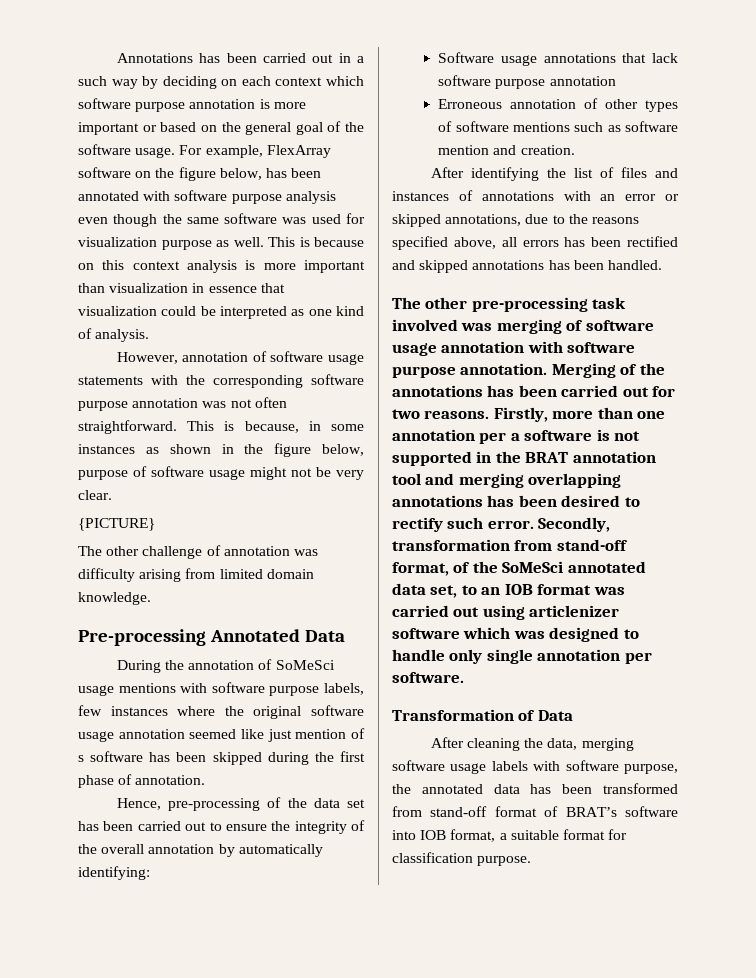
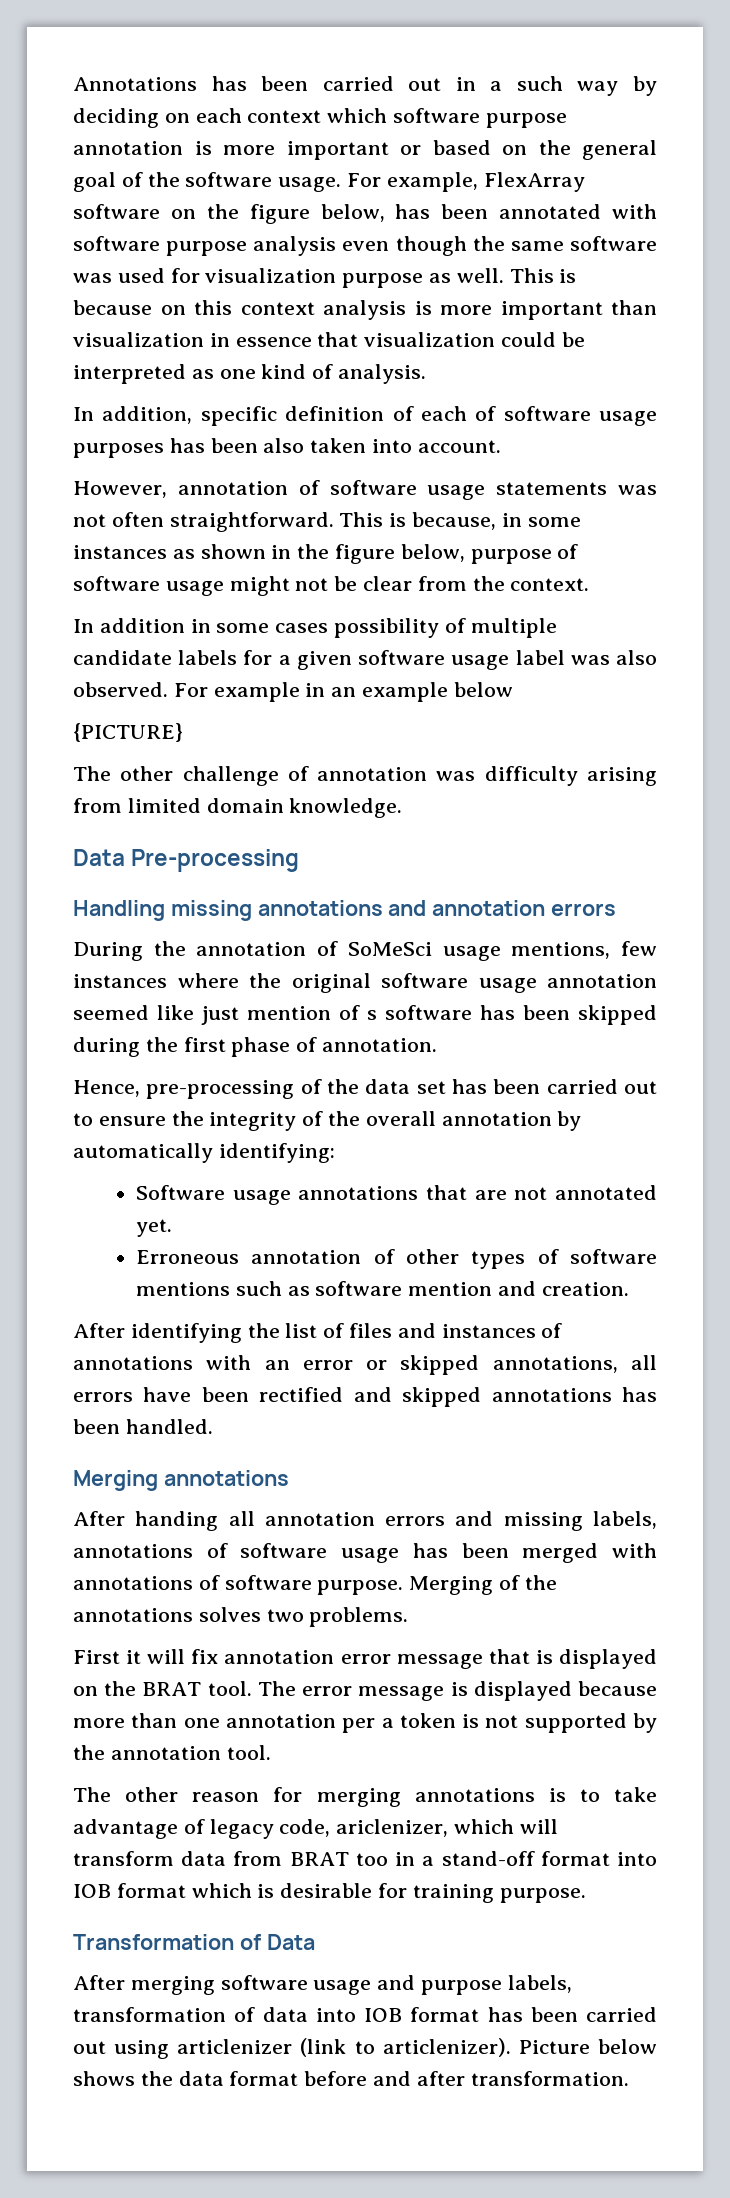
+ In addition, specific definition of each of software usage purposes has been also taken into account.
- However, annotation of software usage statements with the corresponding software purpose annotation was not often straightforward.
+ However, annotation of software usage statements was not often straightforward.
- This is because, in some instances as shown in the figure below, purpose of software usage might not be very clear.
+ This is because, in some instances as shown in the figure below, purpose of software usage might not be clear from the context.
+ In addition in some cases possibility of multiple candidate labels for a given software usage label was also observed. For example in an example below
- Pre-processing Annotated Data
+ Data Pre-processing
+ Handling missing annotations and annotation errors
- During the annotation of SoMeSci usage mentions with software purpose labels, few instances where the original software usage annotation seemed like just mention of s software has been skipped during the first phase of annotation.
+ During the annotation of SoMeSci usage mentions, few instances where the original software usage annotation seemed like just mention of s software has been skipped during the first phase of annotation.
- Software usage annotations that lack software purpose annotation
+ Software usage annotations that are not annotated yet.
- After identifying the list of files and instances of annotations with an error or skipped annotations, due to the reasons specified above, all errors has been rectified and skipped annotations has been handled.
+ After identifying the list of files and instances of annotations with an error or skipped annotations, all errors have been rectified and skipped annotations has been handled.
- The other pre-processing task involved was merging of software usage annotation with software purpose annotation. Merging of the annotations has been carried out for two reasons. Firstly, more than one annotation per a software is not supported in the BRAT annotation tool and merging overlapping annotations has been desired to rectify such error. Secondly, transformation from stand-off format, of the SoMeSci annotated data set, to an IOB format was carried out using articlenizer software which was designed to handle only single annotation per software.
+ Merging annotations
+ After handing all annotation errors and missing labels, annotations of software usage has been merged with annotations of software purpose. Merging of the annotations solves two problems.
+ First it will fix annotation error message that is displayed on the BRAT tool. The error message is displayed because more than one annotation per a token is not supported by the annotation tool.
+ The other reason for merging annotations is to take advantage of legacy code, ariclenizer, which will transform data from BRAT too in a stand-off format into IOB format which is desirable for training purpose.
  Transformation of Data
- After cleaning the data, merging software usage labels with software purpose, the annotated data has been transformed from stand-off format of BRAT’s software into IOB format, a suitable format for classification purpose.
+ After merging software usage and purpose labels, transformation of data into IOB format has been carried out using articlenizer (link to articlenizer). Picture below shows the data format before and after transformation.

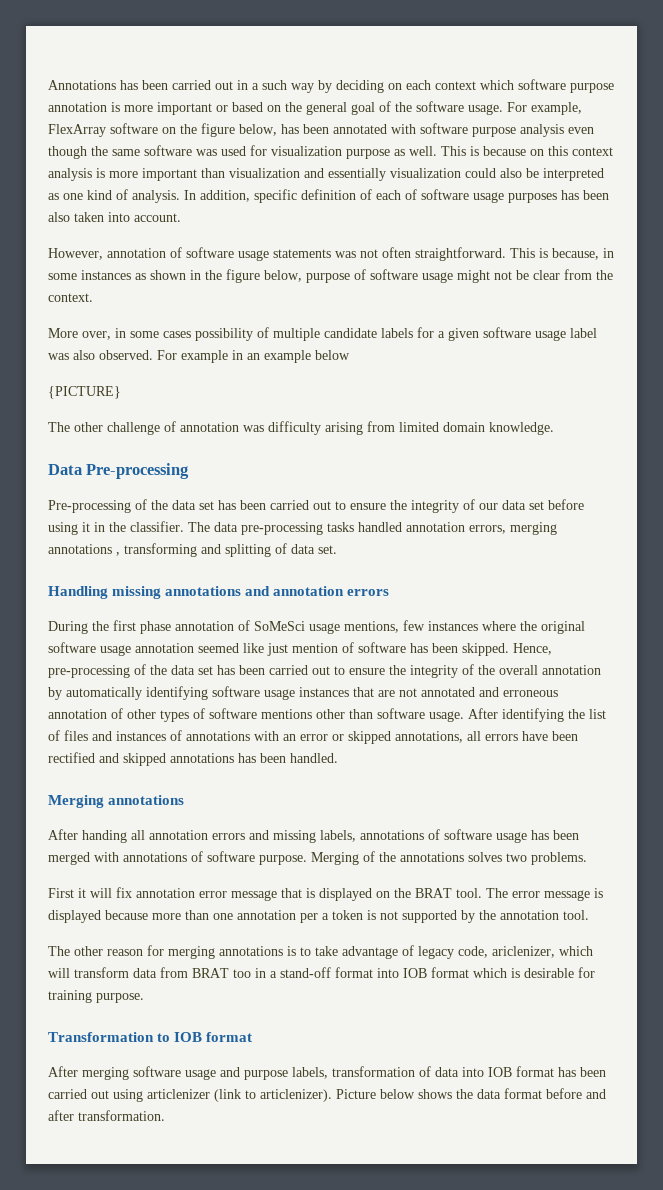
- This is because on this context analysis is more important than visualization in essence that visualization could be interpreted as one kind of analysis.
- In addition, specific definition of each of software usage purposes has been also taken into account.
+ This is because on this context analysis is more important than visualization and essentially visualization could also be interpreted as one kind of analysis. In addition, specific definition of each of software usage purposes has been also taken into account.
- In addition in some cases possibility of multiple candidate labels for a given software usage label was also observed.
+ More over, in some cases possibility of multiple candidate labels for a given software usage label was also observed.
+ Pre-processing of the data set has been carried out to ensure the integrity of our data set before using it in the classifier. The data pre-processing tasks handled annotation errors, merging annotations , transforming and splitting of data set.
- During the annotation of SoMeSci usage mentions, few instances where the original software usage annotation seemed like just mention of s software has been skipped during the first phase of annotation.
- Hence, pre-processing of the data set has been carried out to ensure the integrity of the overall annotation by automatically identifying:
- Software usage annotations that are not annotated yet.
- Erroneous annotation of other types of software mentions such as software mention and creation.
- After identifying the list of files and instances of annotations with an error or skipped annotations, all errors have been rectified and skipped annotations has been handled.
+ During the first phase annotation of SoMeSci usage mentions, few instances where the original software usage annotation seemed like just mention of software has been skipped. Hence, pre-processing of the data set has been carried out to ensure the integrity of the overall annotation by automatically identifying software usage instances that are not annotated and erroneous annotation of other types of software mentions other than software usage. After identifying the list of files and instances of annotations with an error or skipped annotations, all errors have been rectified and skipped annotations has been handled.
- Transformation of Data
+ Transformation to IOB format

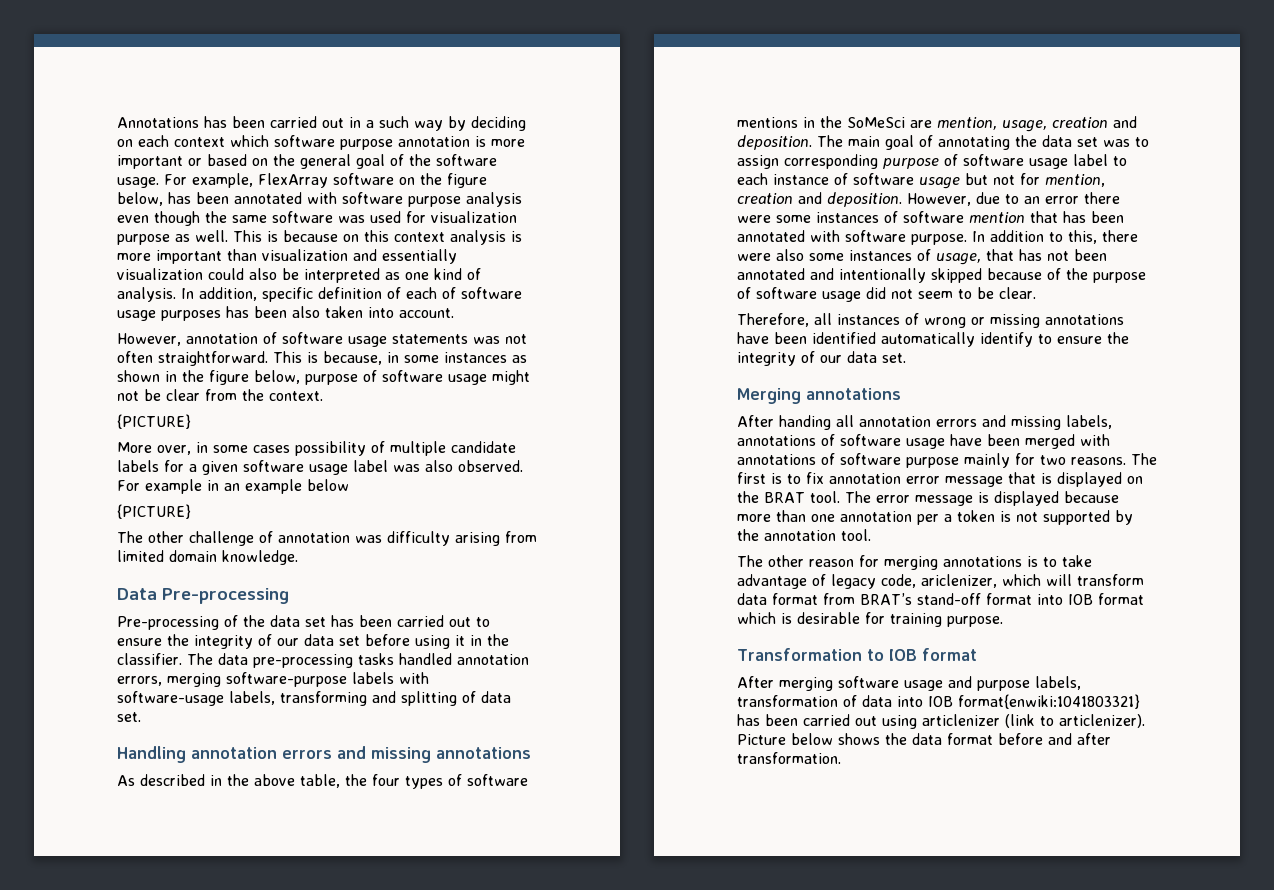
  This is because, in some instances as shown in the figure below, purpose of software usage might not be clear from the context.
+ {PICTURE}
- The data pre-processing tasks handled annotation errors, merging annotations , transforming and splitting of data set.
+ The data pre-processing tasks handled annotation errors, merging software-purpose labels with software-usage labels, transforming and splitting of data set.
- Handling missing annotations and annotation errors
- During the first phase annotation of SoMeSci usage mentions, few instances where the original software usage annotation seemed like just mention of software has been skipped. Hence, pre-processing of the data set has been carried out to ensure the integrity of the overall annotation by automatically identifying software usage instances that are not annotated and erroneous annotation of other types of software mentions other than software usage. After identifying the list of files and instances of annotations with an error or skipped annotations, all errors have been rectified and skipped annotations has been handled.
+ Handling annotation errors and missing annotations
+ As described in the above table, the four types of software mentions in the SoMeSci are mention, usage, creation and deposition. The main goal of annotating the data set was to assign corresponding purpose of software usage label to each instance of software usage but not for mention, creation and deposition. However, due to an error there were some instances of software mention that has been annotated with software purpose. In addition to this, there were also some instances of usage, that has not been annotated and intentionally skipped because of the purpose of software usage did not seem to be clear.
+ Therefore, all instances of wrong or missing annotations have been identified automatically identify to ensure the integrity of our data set.
- After handing all annotation errors and missing labels, annotations of software usage has been merged with annotations of software purpose. Merging of the annotations solves two problems.
- First it will fix annotation error message that is displayed on the BRAT tool.
+ After handing all annotation errors and missing labels, annotations of software usage have been merged with annotations of software purpose mainly for two reasons. The first is to fix annotation error message that is displayed on the BRAT tool.
- The other reason for merging annotations is to take advantage of legacy code, ariclenizer, which will transform data from BRAT too in a stand-off format into IOB format which is desirable for training purpose.
+ The other reason for merging annotations is to take advantage of legacy code, ariclenizer, which will transform data format from BRAT’s stand-off format into IOB format which is desirable for training purpose.
- After merging software usage and purpose labels, transformation of data into IOB format has been carried out using articlenizer (link to articlenizer).
+ After merging software usage and purpose labels, transformation of data into IOB format{enwiki:1041803321} has been carried out using articlenizer (link to articlenizer).

